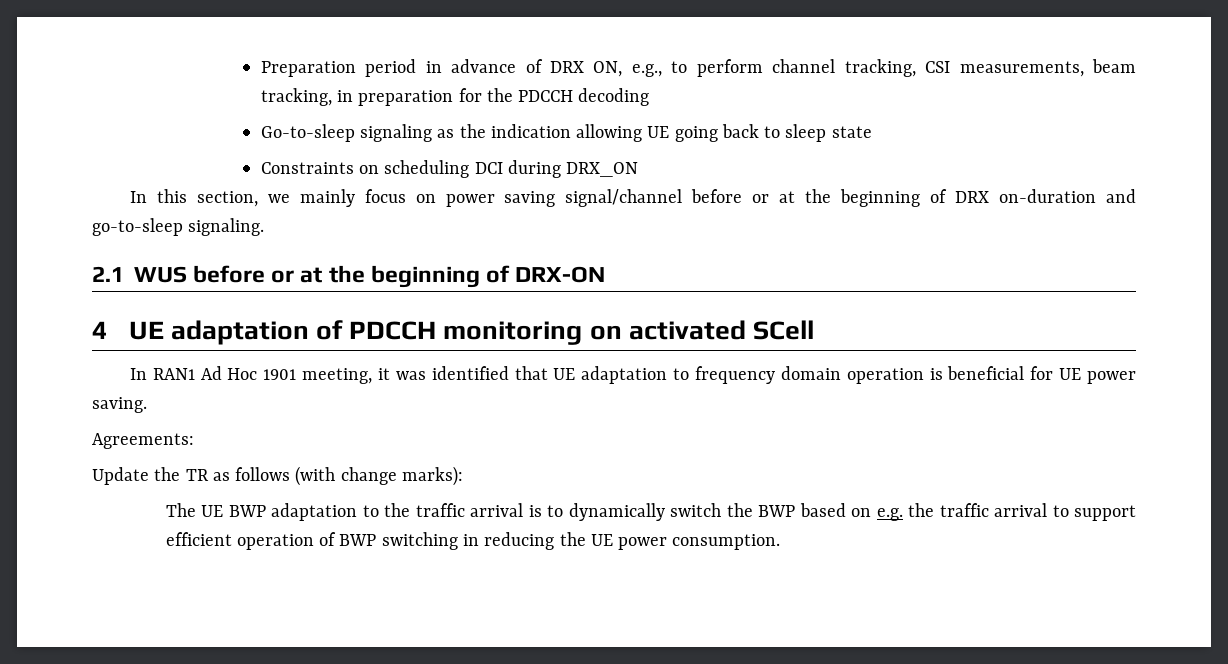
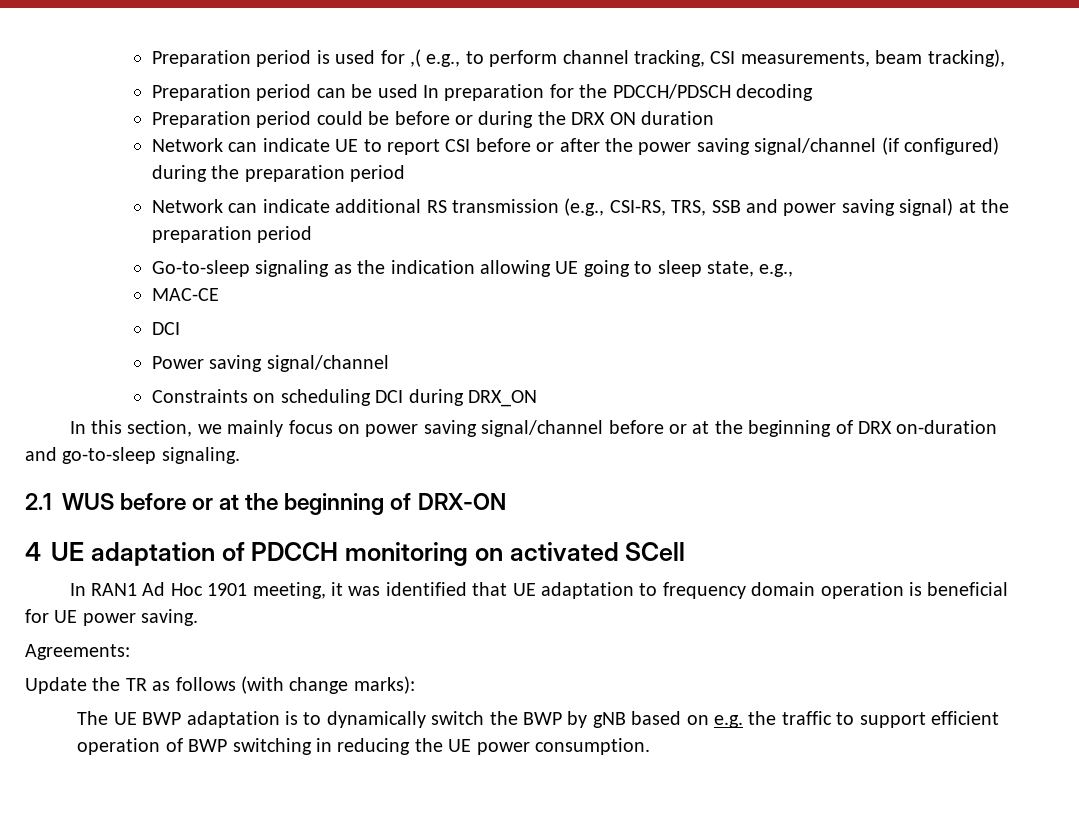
- Preparation period in advance of DRX ON, e.g., to perform channel tracking, CSI measurements, beam tracking, in preparation for the PDCCH decoding
+ Preparation period is used for ,( e.g., to perform channel tracking, CSI measurements, beam tracking),
+ Preparation period can be used In preparation for the PDCCH/PDSCH decoding
+ Preparation period could be before or during the DRX ON duration
+ Network can indicate UE to report CSI before or after the power saving signal/channel (if configured) during the preparation period
+ Network can indicate additional RS transmission (e.g., CSI-RS, TRS, SSB and power saving signal) at the preparation period
- Go-to-sleep signaling as the indication allowing UE going back to sleep state
+ Go-to-sleep signaling as the indication allowing UE going to sleep state, e.g.,
+ MAC-CE
+ DCI
+ Power saving signal/channel
- The UE BWP adaptation to the traffic arrival is to dynamically switch the BWP based on e.g. the traffic arrival to support efficient operation of BWP switching in reducing the UE power consumption.
+ The UE BWP adaptation is to dynamically switch the BWP by gNB based on e.g. the traffic to support efficient operation of BWP switching in reducing the UE power consumption.

